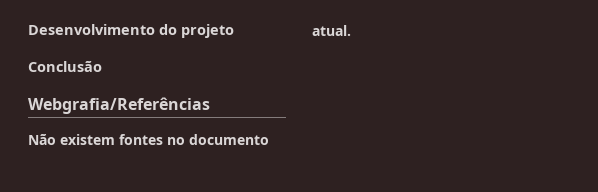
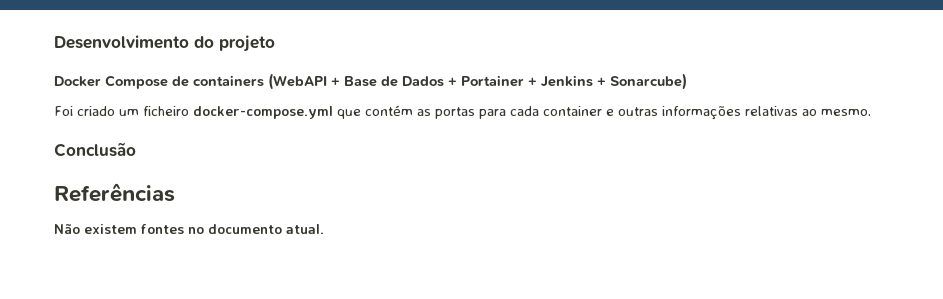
+ Docker Compose de containers (WebAPI + Base de Dados + Portainer + Jenkins + Sonarcube)
+ Foi criado um ficheiro docker-compose.yml que contém as portas para cada container e outras informações relativas ao mesmo.
- Webgrafia/Referências
+ Referências

